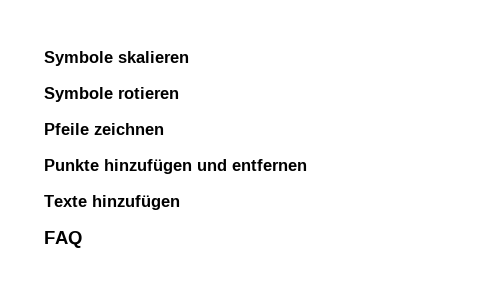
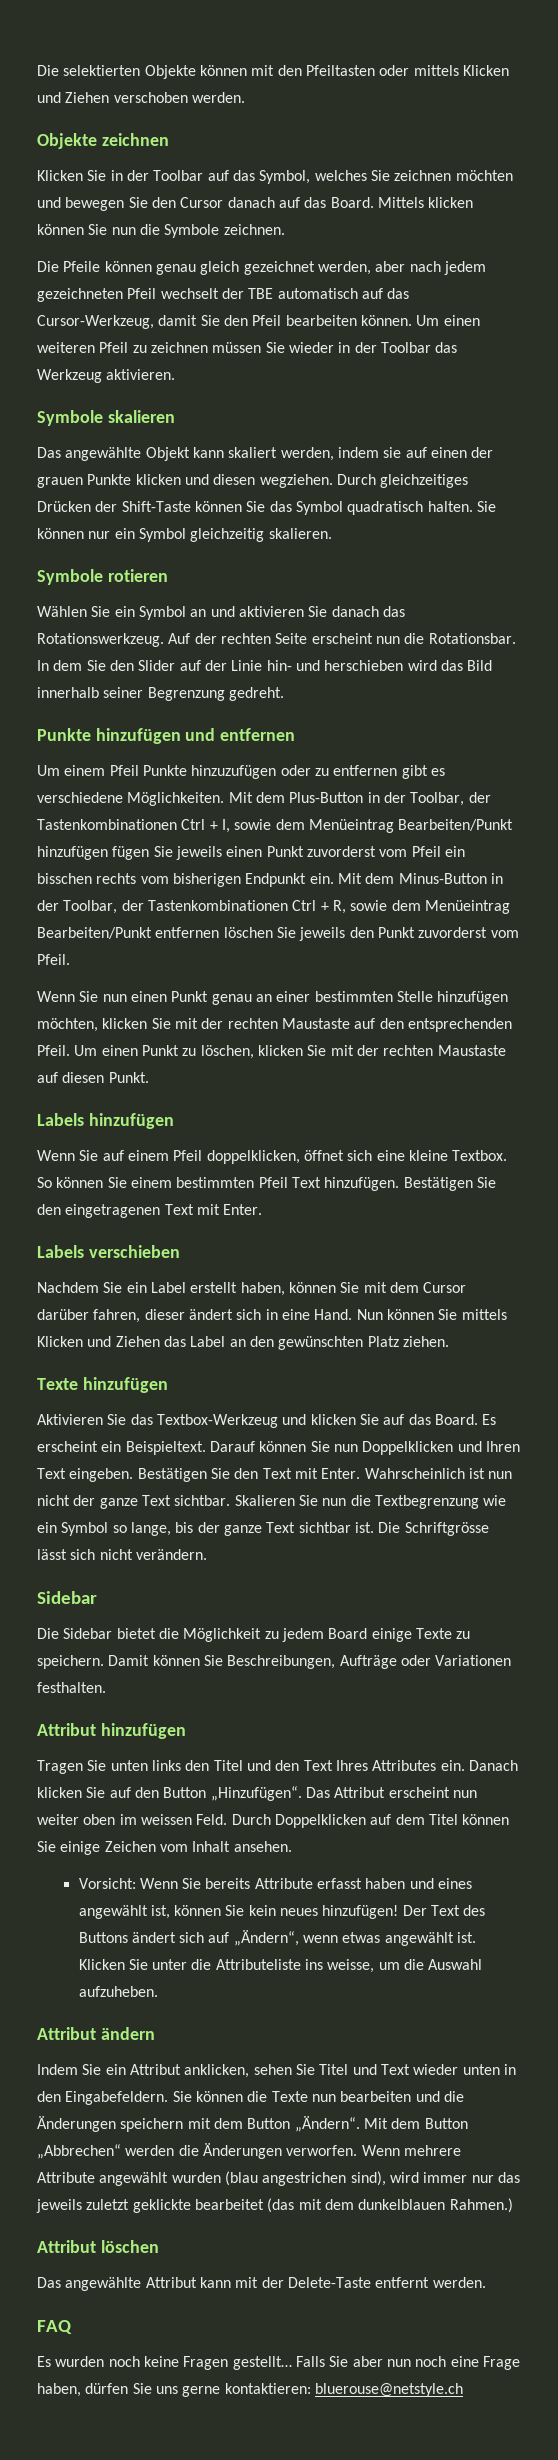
+ Die selektierten Objekte können mit den Pfeiltasten oder mittels Klicken und Ziehen verschoben werden.
+ Objekte zeichnen
+ Klicken Sie in der Toolbar auf das Symbol, welches Sie zeichnen möchten und bewegen Sie den Cursor danach auf das Board. Mittels klicken können Sie nun die Symbole zeichnen.
+ Die Pfeile können genau gleich gezeichnet werden, aber nach jedem gezeichneten Pfeil wechselt der TBE automatisch auf das Cursor-Werkzeug, damit Sie den Pfeil bearbeiten können. Um einen weiteren Pfeil zu zeichnen müssen Sie wieder in der Toolbar das Werkzeug aktivieren.
  Symbole skalieren
+ Das angewählte Objekt kann skaliert werden, indem sie auf einen der grauen Punkte klicken und diesen wegziehen. Durch gleichzeitiges Drücken der Shift-Taste können Sie das Symbol quadratisch halten. Sie können nur ein Symbol gleichzeitig skalieren.
  Symbole rotieren
- Pfeile zeichnen
+ Wählen Sie ein Symbol an und aktivieren Sie danach das Rotationswerkzeug. Auf der rechten Seite erscheint nun die Rotationsbar. In dem Sie den Slider auf der Linie hin- und herschieben wird das Bild innerhalb seiner Begrenzung gedreht.
  Punkte hinzufügen und entfernen
+ Um einem Pfeil Punkte hinzuzufügen oder zu entfernen gibt es verschiedene Möglichkeiten. Mit dem Plus-Button in der Toolbar, der Tastenkombinationen Ctrl + I, sowie dem Menüeintrag Bearbeiten/Punkt hinzufügen fügen Sie jeweils einen Punkt zuvorderst vom Pfeil ein bisschen rechts vom bisherigen Endpunkt ein. Mit dem Minus-Button in der Toolbar, der Tastenkombinationen Ctrl + R, sowie dem Menüeintrag Bearbeiten/Punkt entfernen löschen Sie jeweils den Punkt zuvorderst vom Pfeil.
+ Wenn Sie nun einen Punkt genau an einer bestimmten Stelle hinzufügen möchten, klicken Sie mit der rechten Maustaste auf den entsprechenden Pfeil. Um einen Punkt zu löschen, klicken Sie mit der rechten Maustaste auf diesen Punkt.
+ Labels hinzufügen
+ Wenn Sie auf einem Pfeil doppelklicken, öffnet sich eine kleine Textbox. So können Sie einem bestimmten Pfeil Text hinzufügen. Bestätigen Sie den eingetragenen Text mit Enter.
+ Labels verschieben
+ Nachdem Sie ein Label erstellt haben, können Sie mit dem Cursor darüber fahren, dieser ändert sich in eine Hand. Nun können Sie mittels Klicken und Ziehen das Label an den gewünschten Platz ziehen.
  Texte hinzufügen
+ Aktivieren Sie das Textbox-Werkzeug und klicken Sie auf das Board. Es erscheint ein Beispieltext. Darauf können Sie nun Doppelklicken und Ihren Text eingeben. Bestätigen Sie den Text mit Enter. Wahrscheinlich ist nun nicht der ganze Text sichtbar. Skalieren Sie nun die Textbegrenzung wie ein Symbol so lange, bis der ganze Text sichtbar ist. Die Schriftgrösse lässt sich nicht verändern.
+ Sidebar
+ Die Sidebar bietet die Möglichkeit zu jedem Board einige Texte zu speichern. Damit können Sie Beschreibungen, Aufträge oder Variationen festhalten.
+ Attribut hinzufügen
+ Tragen Sie unten links den Titel und den Text Ihres Attributes ein. Danach klicken Sie auf den Button „Hinzufügen“. Das Attribut erscheint nun weiter oben im weissen Feld. Durch Doppelklicken auf dem Titel können Sie einige Zeichen vom Inhalt ansehen.
+ Vorsicht: Wenn Sie bereits Attribute erfasst haben und eines angewählt ist, können Sie kein neues hinzufügen! Der Text des Buttons ändert sich auf „Ändern“, wenn etwas angewählt ist. Klicken Sie unter die Attributeliste ins weisse, um die Auswahl aufzuheben.
+ Attribut ändern
+ Indem Sie ein Attribut anklicken, sehen Sie Titel und Text wieder unten in den Eingabefeldern. Sie können die Texte nun bearbeiten und die Änderungen speichern mit dem Button „Ändern“. Mit dem Button „Abbrechen“ werden die Änderungen verworfen. Wenn mehrere Attribute angewählt wurden (blau angestrichen sind), wird immer nur das jeweils zuletzt geklickte bearbeitet (das mit dem dunkelblauen Rahmen.)
+ Attribut löschen
+ Das angewählte Attribut kann mit der Delete-Taste entfernt werden.
  FAQ
+ Es wurden noch keine Fragen gestellt… Falls Sie aber nun noch eine Frage haben, dürfen Sie uns gerne kontaktieren: bluerouse@netstyle.ch

